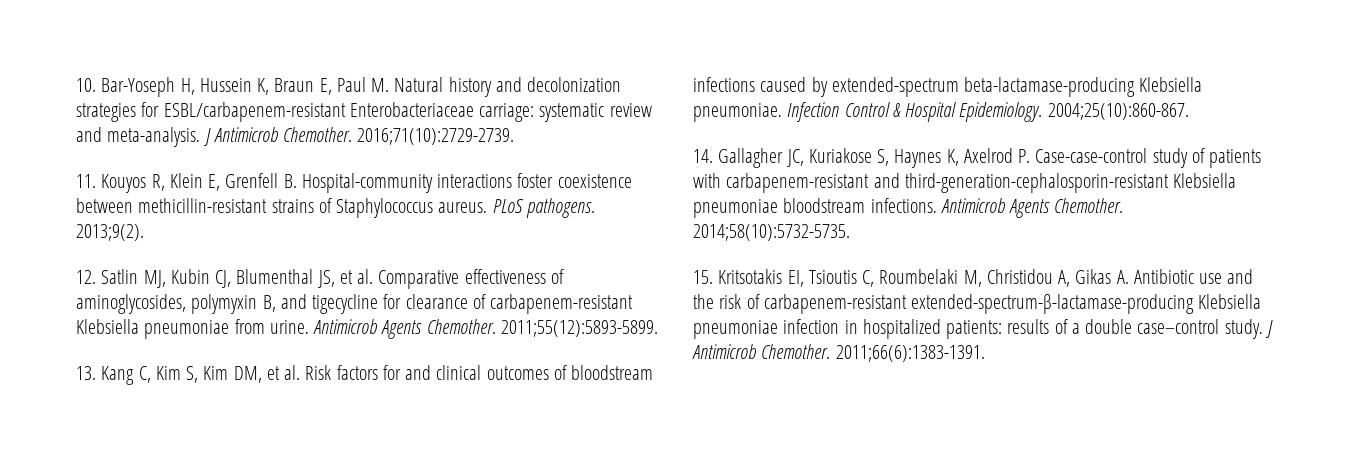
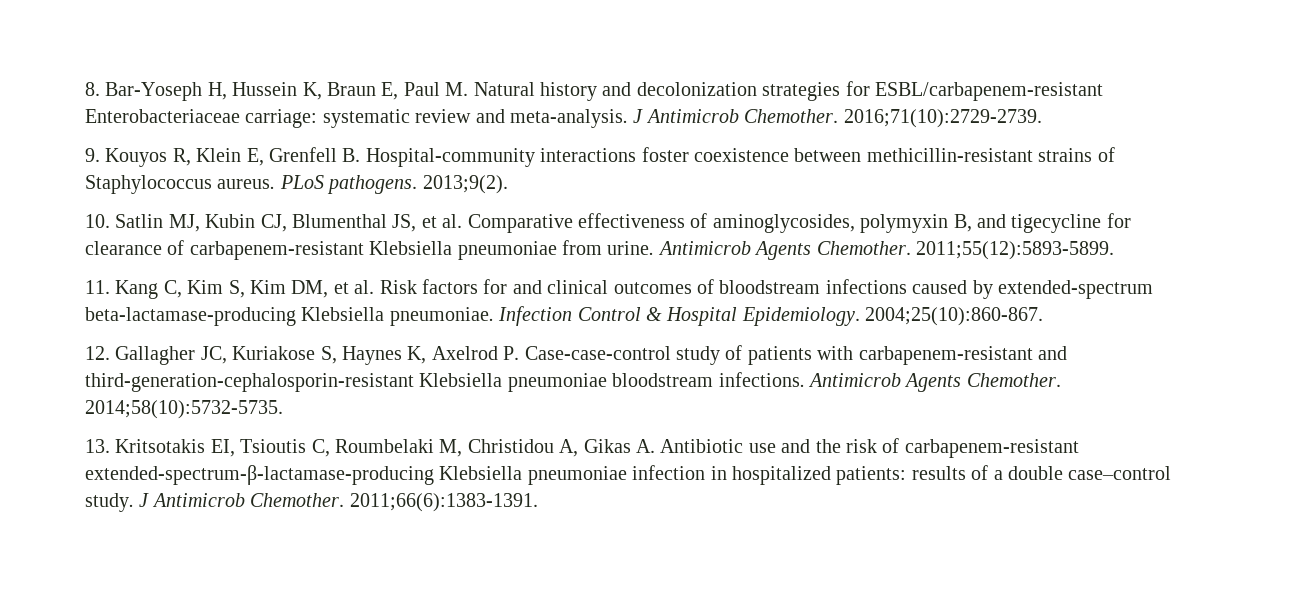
- 10. Bar-Yoseph H, Hussein K, Braun E, Paul M. Natural history and decolonization strategies for ESBL/carbapenem-resistant Enterobacteriaceae carriage: systematic review and meta-analysis.
+ 8. Bar-Yoseph H, Hussein K, Braun E, Paul M. Natural history and decolonization strategies for ESBL/carbapenem-resistant Enterobacteriaceae carriage: systematic review and meta-analysis.
- 11. Kouyos R, Klein E, Grenfell B. Hospital-community interactions foster coexistence between methicillin-resistant strains of Staphylococcus aureus.
+ 9. Kouyos R, Klein E, Grenfell B. Hospital-community interactions foster coexistence between methicillin-resistant strains of Staphylococcus aureus.
- 12. Satlin MJ, Kubin CJ, Blumenthal JS, et al. Comparative effectiveness of aminoglycosides, polymyxin B, and tigecycline for clearance of carbapenem-resistant Klebsiella pneumoniae from urine.
+ 10. Satlin MJ, Kubin CJ, Blumenthal JS, et al. Comparative effectiveness of aminoglycosides, polymyxin B, and tigecycline for clearance of carbapenem-resistant Klebsiella pneumoniae from urine.
- 13. Kang C, Kim S, Kim DM, et al. Risk factors for and clinical outcomes of bloodstream infections caused by extended-spectrum beta-lactamase-producing Klebsiella pneumoniae.
+ 11. Kang C, Kim S, Kim DM, et al. Risk factors for and clinical outcomes of bloodstream infections caused by extended-spectrum beta-lactamase-producing Klebsiella pneumoniae.
- 14. Gallagher JC, Kuriakose S, Haynes K, Axelrod P. Case-case-control study of patients with carbapenem-resistant and third-generation-cephalosporin-resistant Klebsiella pneumoniae bloodstream infections.
+ 12. Gallagher JC, Kuriakose S, Haynes K, Axelrod P. Case-case-control study of patients with carbapenem-resistant and third-generation-cephalosporin-resistant Klebsiella pneumoniae bloodstream infections.
- 15. Kritsotakis EI, Tsioutis C, Roumbelaki M, Christidou A, Gikas A. Antibiotic use and the risk of carbapenem-resistant extended-spectrum-β-lactamase-producing Klebsiella pneumoniae infection in hospitalized patients: results of a double case–control study.
+ 13. Kritsotakis EI, Tsioutis C, Roumbelaki M, Christidou A, Gikas A. Antibiotic use and the risk of carbapenem-resistant extended-spectrum-β-lactamase-producing Klebsiella pneumoniae infection in hospitalized patients: results of a double case–control study.

